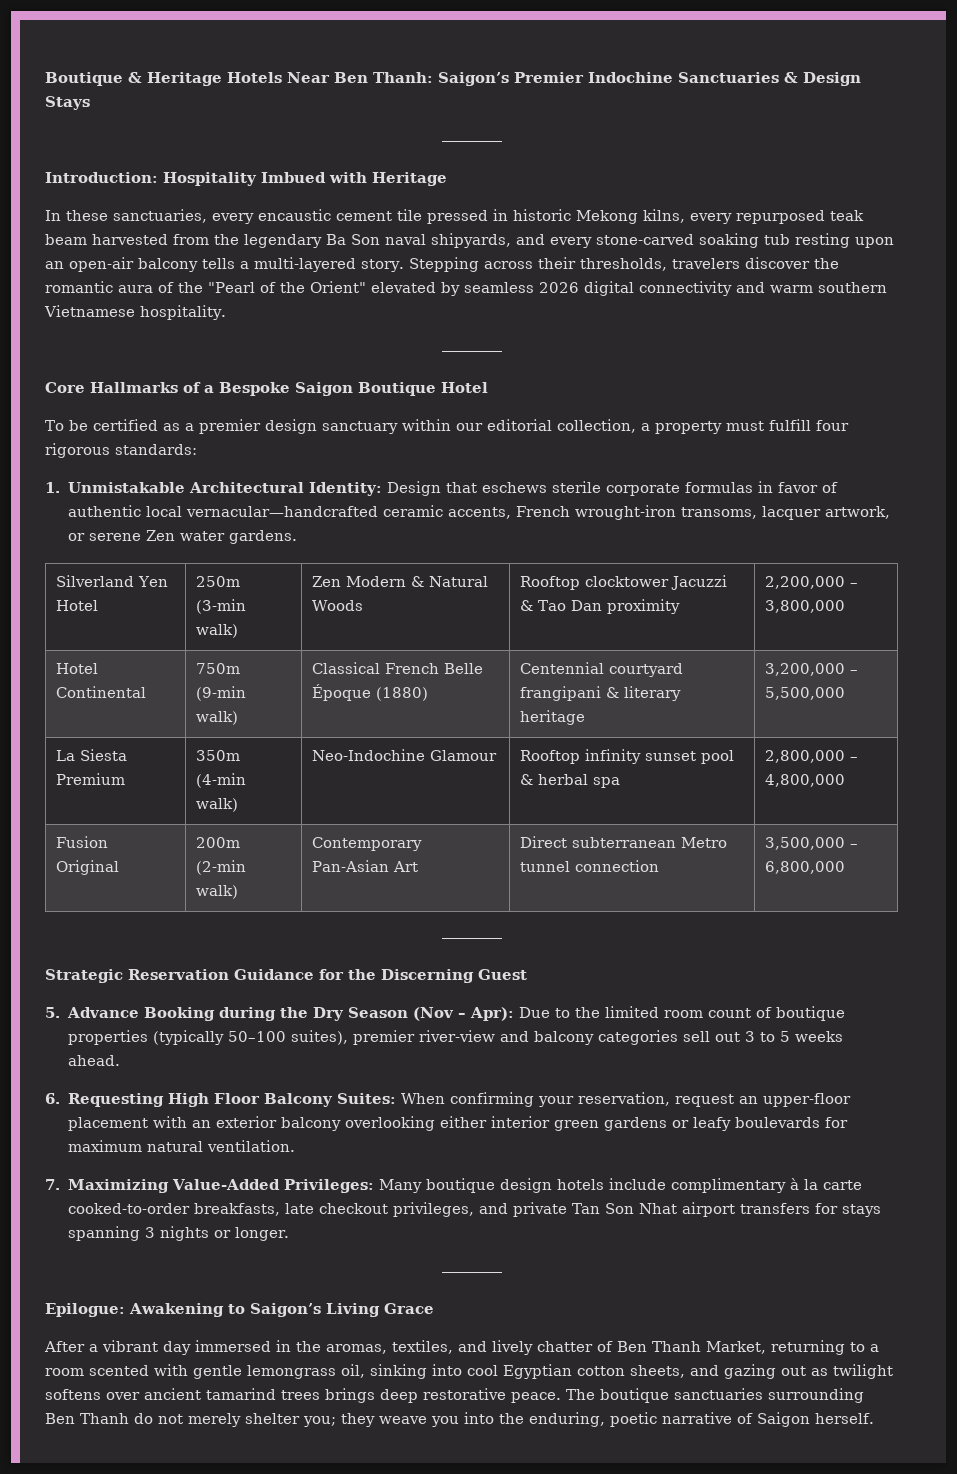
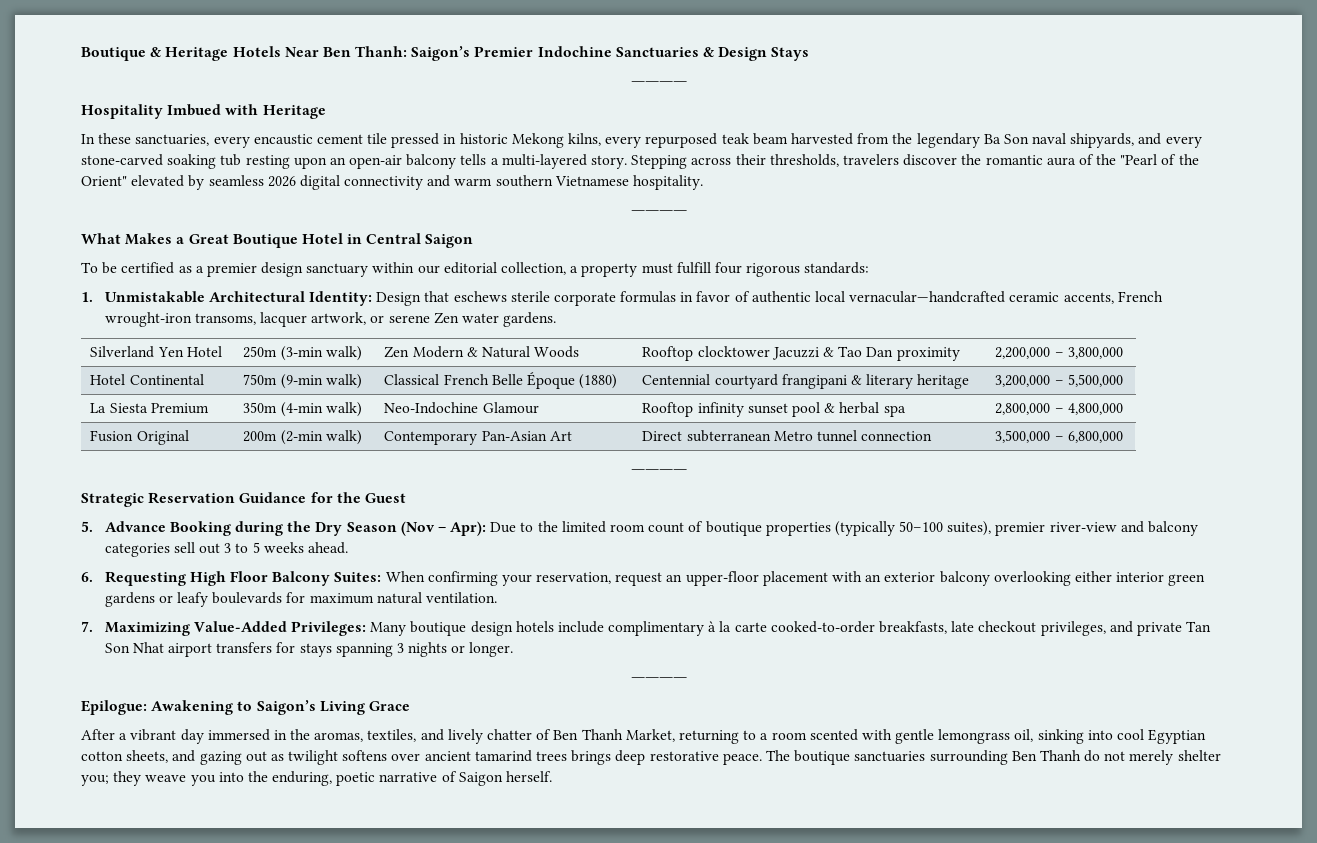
- Introduction: Hospitality Imbued with Heritage
+ Hospitality Imbued with Heritage
- Core Hallmarks of a Bespoke Saigon Boutique Hotel
+ What Makes a Great Boutique Hotel in Central Saigon
- Strategic Reservation Guidance for the Discerning Guest
+ Strategic Reservation Guidance for the Guest

